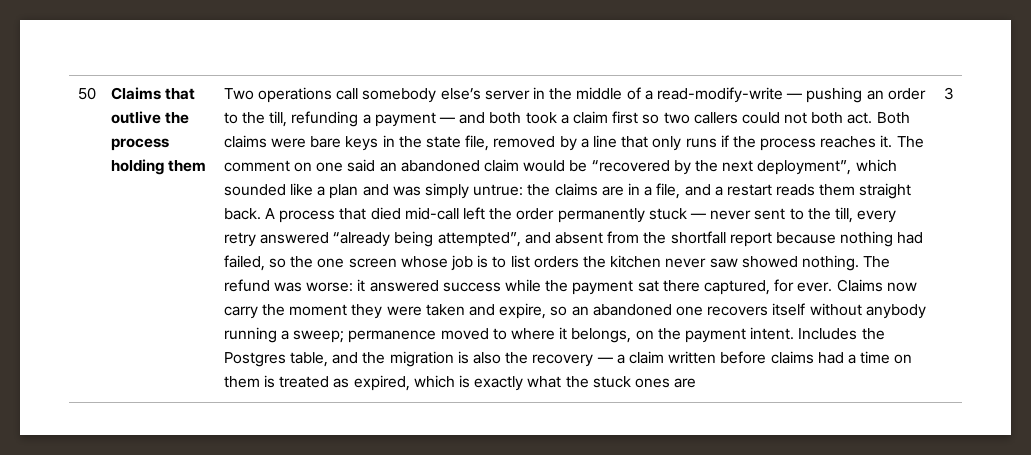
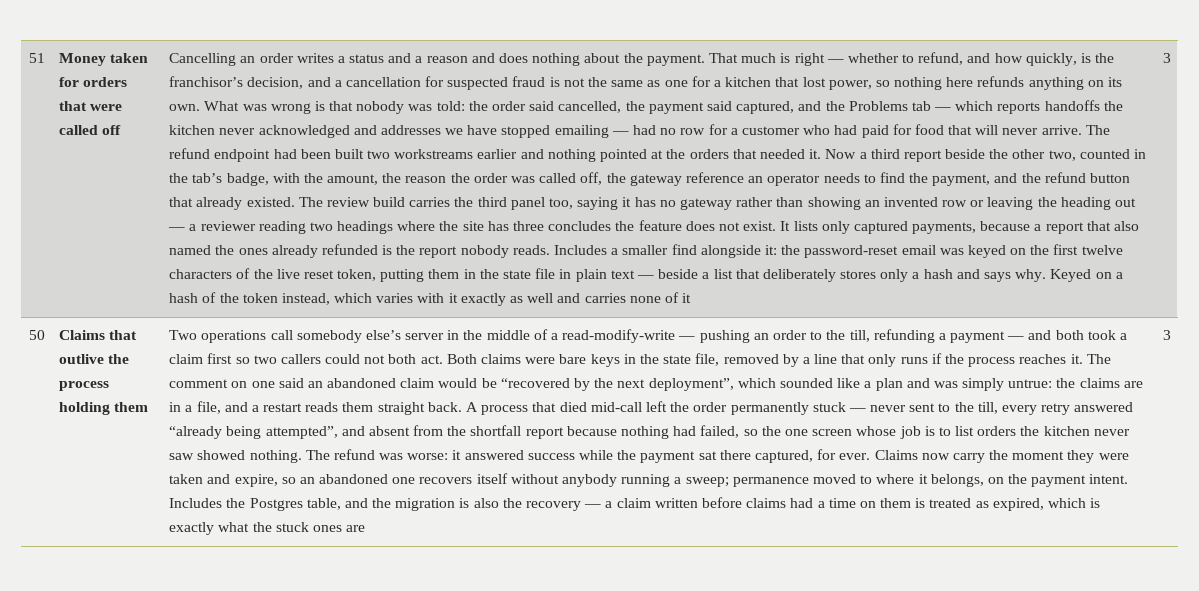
+ 51 | Money taken for orders that were called off | Cancelling an order writes a status and a reason and does nothing about the payment. That much is right — whether to refund, and how quickly, is the franchisor’s decision, and a cancellation for suspected fraud is not the same as one for a kitchen that lost power, so nothing here refunds anything on its own. What was wrong is that nobody was told: the order said cancelled, the payment said captured, and the Problems tab — which reports handoffs the kitchen never acknowledged and addresses we have stopped emailing — had no row for a customer who had paid for food that will never arrive. The refund endpoint had been built two workstreams earlier and nothing pointed at the orders that needed it. Now a third report beside the other two, counted in the tab’s badge, with the amount, the reason the order was called off, the gateway reference an operator needs to find the payment, and the refund button that already existed. The review build carries the third panel too, saying it has no gateway rather than showing an invented row or leaving the heading out — a reviewer reading two headings where the site has three concludes the feature does not exist. It lists only captured payments, because a report that also named the ones already refunded is the report nobody reads. Includes a smaller find alongside it: the password-reset email was keyed on the first twelve characters of the live reset token, putting them in the state file in plain text — beside a list that deliberately stores only a hash and says why. Keyed on a hash of the token instead, which varies with it exactly as well and carries none of it | 3

